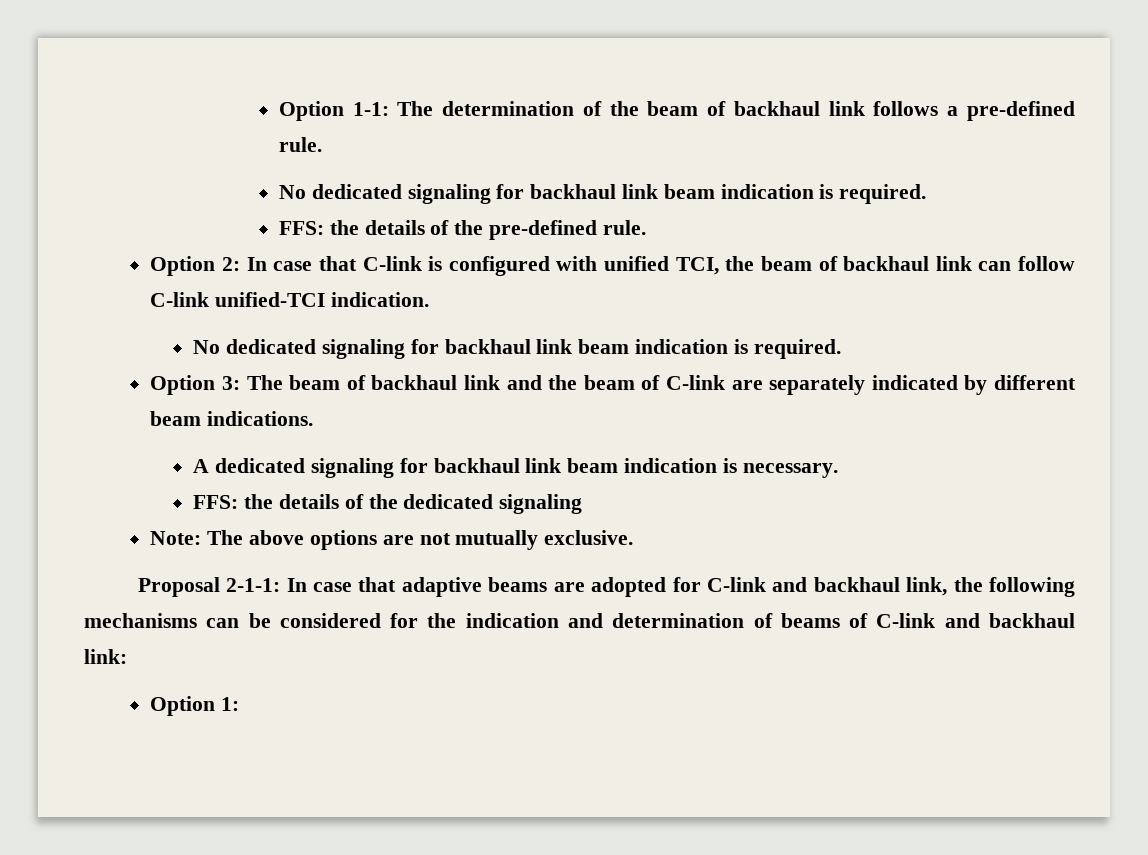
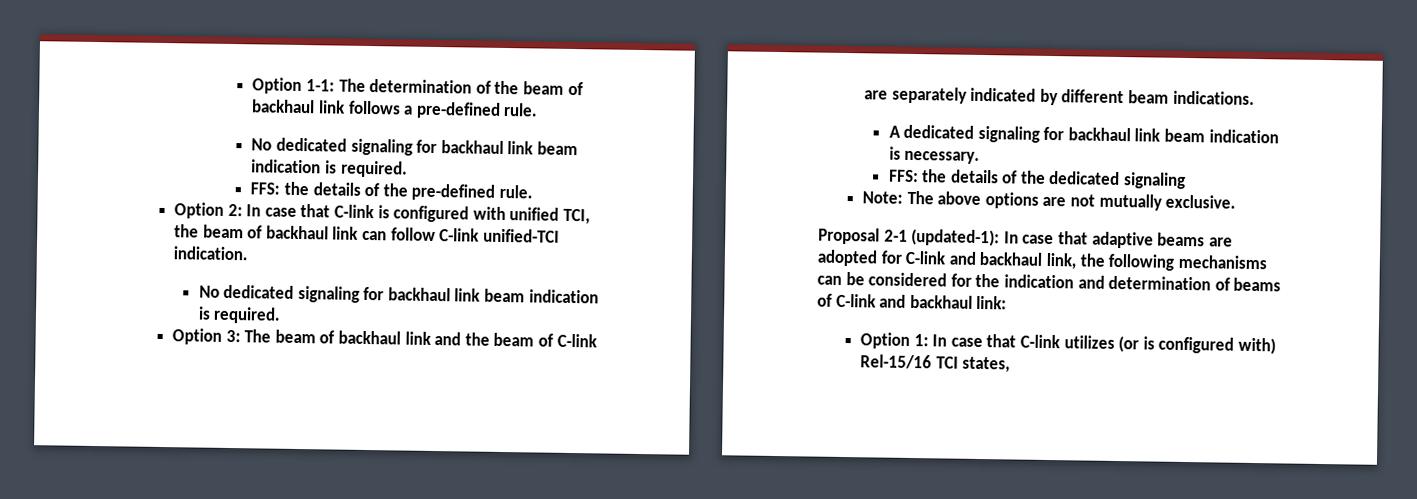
- Proposal 2-1-1: In case that adaptive beams are adopted for C-link and backhaul link, the following mechanisms can be considered for the indication and determination of beams of C-link and backhaul link:
+ Proposal 2-1 (updated-1): In case that adaptive beams are adopted for C-link and backhaul link, the following mechanisms can be considered for the indication and determination of beams of C-link and backhaul link:
- Option 1:
+ Option 1: In case that C-link utilizes (or is configured with) Rel-15/16 TCI states,

